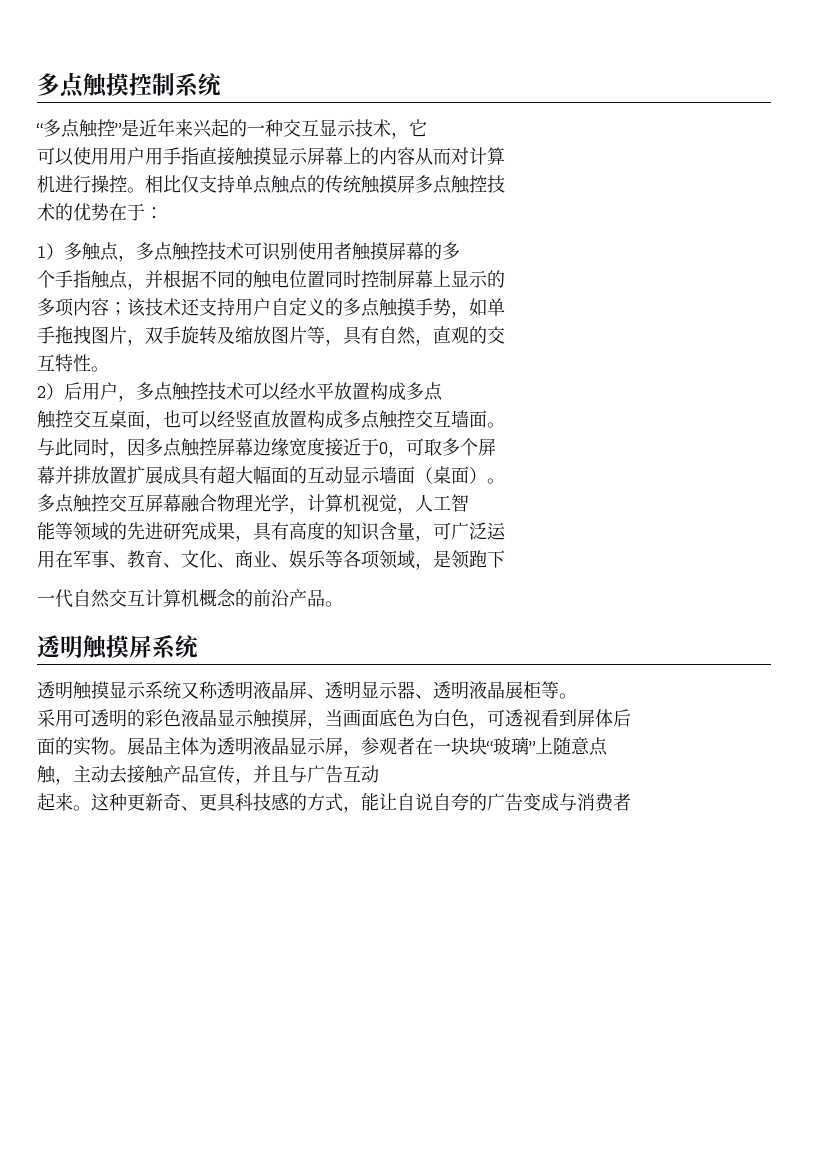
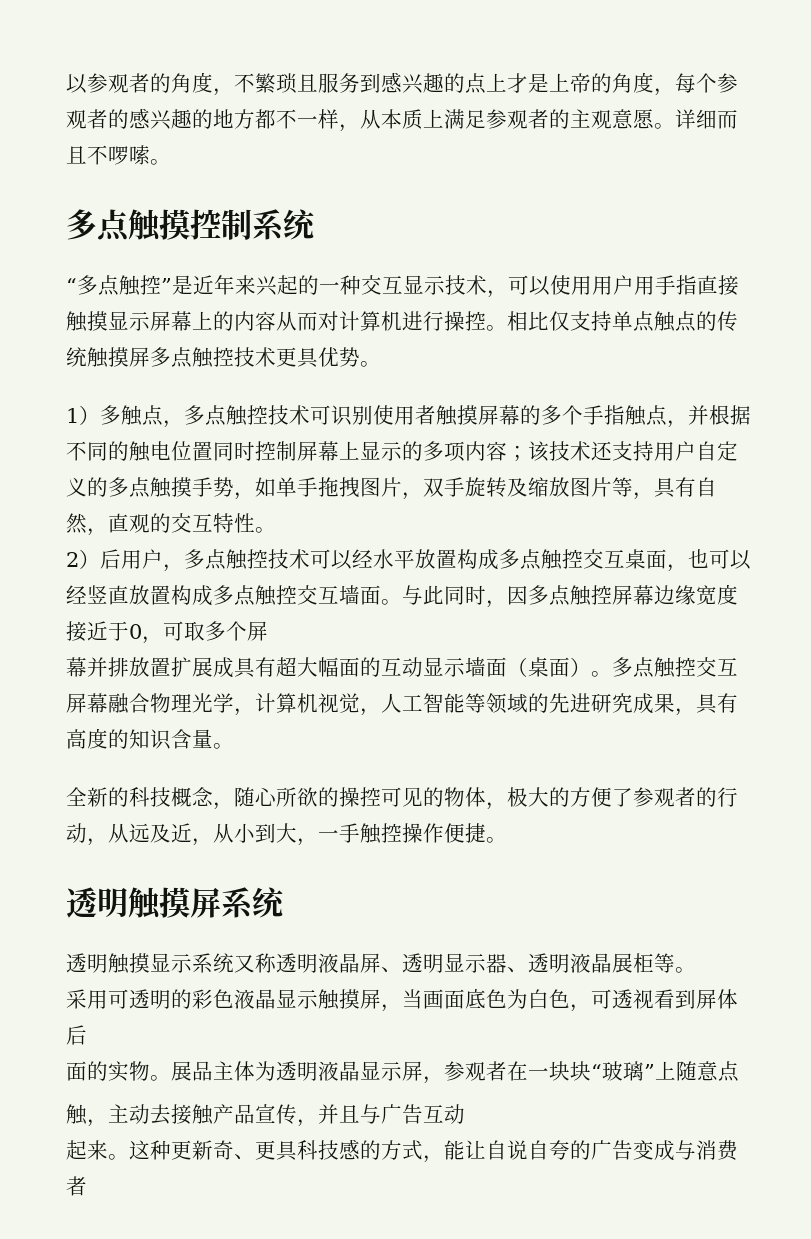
+ 以参观者的角度，不繁琐且服务到感兴趣的点上才是上帝的角度，每个参观者的感兴趣的地方都不一样，从本质上满足参观者的主观意愿。详细而且不啰嗦。
- “多点触控”是近年来兴起的一种交互显示技术，它
- 可以使用用户用手指直接触摸显示屏幕上的内容从而对计算
- 机进行操控。
+ “多点触控”是近年来兴起的一种交互显示技术，可以使用用户用手指直接触摸显示屏幕上的内容从而对计算机进行操控。
- 相比仅支持单点触点的传统触摸屏多点触控技
- 术的优势在于：
+ 相比仅支持单点触点的传统触摸屏多点触控技术更具优势。
- 1）多触点，多点触控技术可识别使用者触摸屏幕的多
- 个手指触点，并根据不同的触电位置同时控制屏幕上显示的
- 多项内容；该技术还支持用户自定义的多点触摸手势，如单
- 手拖拽图片，双手旋转及缩放图片等，具有自然，直观的交
- 互特性。
+ 1）多触点，多点触控技术可识别使用者触摸屏幕的多个手指触点，并根据不同的触电位置同时控制屏幕上显示的多项内容；该技术还支持用户自定义的多点触摸手势，如单手拖拽图片，双手旋转及缩放图片等，具有自然，直观的交互特性。
- 2）后用户，多点触控技术可以经水平放置构成多点
- 触控交互桌面，也可以经竖直放置构成多点触控交互墙面。
- 与此同时，因多点触控屏幕边缘宽度接近于0，可取多个屏
+ 2）后用户，多点触控技术可以经水平放置构成多点触控交互桌面，也可以经竖直放置构成多点触控交互墙面。与此同时，因多点触控屏幕边缘宽度接近于0，可取多个屏
- 幕并排放置扩展成具有超大幅面的互动显示墙面（桌面）。
- 多点触控交互屏幕融合物理光学，计算机视觉，人工智
- 能等领域的先进研究成果，具有高度的知识含量，可广泛运
- 用在军事、教育、文化、商业、娱乐等各项领域，是领跑下
- 一代自然交互计算机概念的前沿产品。
+ 幕并排放置扩展成具有超大幅面的互动显示墙面（桌面）。多点触控交互屏幕融合物理光学，计算机视觉，人工智能等领域的先进研究成果，具有高度的知识含量。
+ 全新的科技概念，随心所欲的操控可见的物体，极大的方便了参观者的行动，从远及近，从小到大，一手触控操作便捷。

